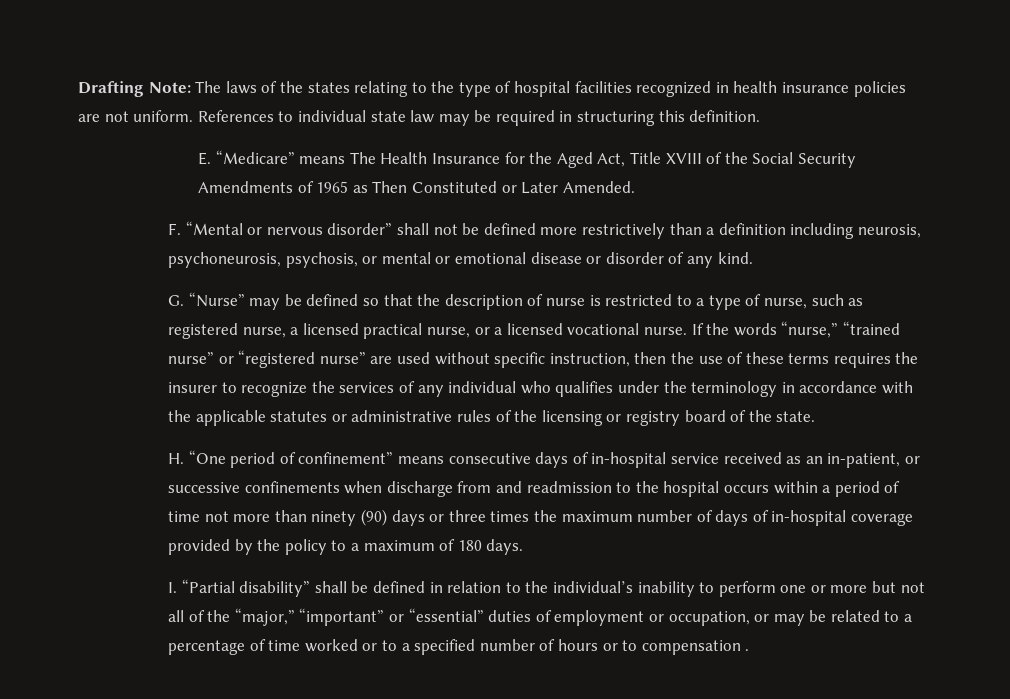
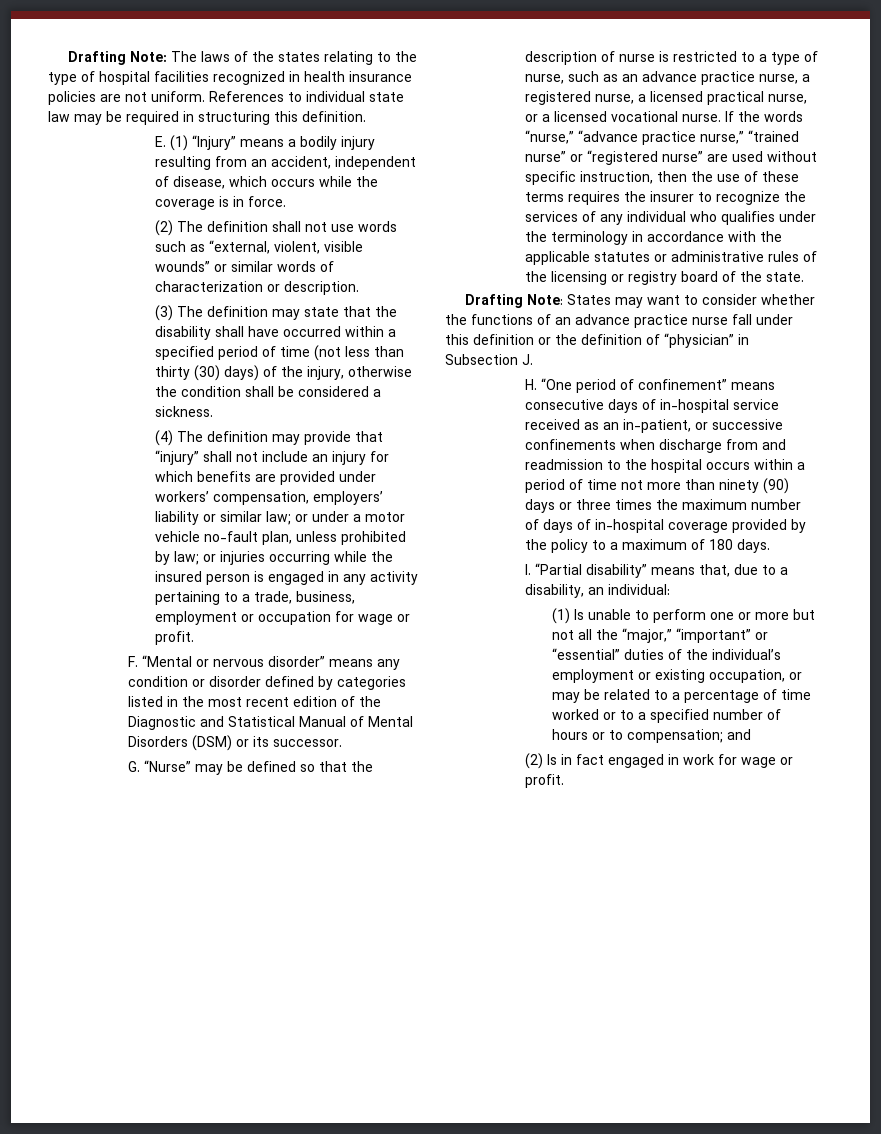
- E. “Medicare” means The Health Insurance for the Aged Act, Title XVIII of the Social Security Amendments of 1965 as Then Constituted or Later Amended.
+ E. (1) “Injury” means a bodily injury resulting from an accident, independent of disease, which occurs while the coverage is in force.
+ (2) The definition shall not use words such as “external, violent, visible wounds” or similar words of characterization or description.
+ (3) The definition may state that the disability shall have occurred within a specified period of time (not less than thirty (30) days) of the injury, otherwise the condition shall be considered a sickness.
+ (4) The definition may provide that “injury” shall not include an injury for which benefits are provided under workers’ compensation, employers’ liability or similar law; or under a motor vehicle no-fault plan, unless prohibited by law; or injuries occurring while the insured person is engaged in any activity pertaining to a trade, business, employment or occupation for wage or profit.
- F. “Mental or nervous disorder” shall not be defined more restrictively than a definition including neurosis, psychoneurosis, psychosis, or mental or emotional disease or disorder of any kind.
+ F. “Mental or nervous disorder” means any condition or disorder defined by categories listed in the most recent edition of the Diagnostic and Statistical Manual of Mental Disorders (DSM) or its successor.
- G. “Nurse” may be defined so that the description of nurse is restricted to a type of nurse, such as registered nurse, a licensed practical nurse, or a licensed vocational nurse.
+ G. “Nurse” may be defined so that the description of nurse is restricted to a type of nurse, such as an advance practice nurse, a registered nurse, a licensed practical nurse, or a licensed vocational nurse.
- If the words “nurse,” “trained nurse” or “registered nurse” are used without specific instruction, then the use of these terms requires the insurer to recognize the services of any individual who qualifies under the terminology in accordance with the applicable statutes or administrative rules of the licensing or registry board of the state.
+ If the words “nurse,” “advance practice nurse,” “trained nurse” or “registered nurse” are used without specific instruction, then the use of these terms requires the insurer to recognize the services of any individual who qualifies under the terminology in accordance with the applicable statutes or administrative rules of the licensing or registry board of the state.
+ Drafting Note: States may want to consider whether the functions of an advance practice nurse fall under this definition or the definition of “physician” in Subsection J.
- I. “Partial disability” shall be defined in relation to the individual’s inability to perform one or more but not all of the “major,” “important” or “essential” duties of employment or occupation, or may be related to a percentage of time worked or to a specified number of hours or to compensation .
+ I. “Partial disability” means that, due to a disability, an individual:
+ (1) Is unable to perform one or more but not all the “major,” “important” or “essential” duties of the individual’s employment or existing occupation, or may be related to a percentage of time worked or to a specified number of hours or to compensation; and
+ (2) Is in fact engaged in work for wage or profit.

